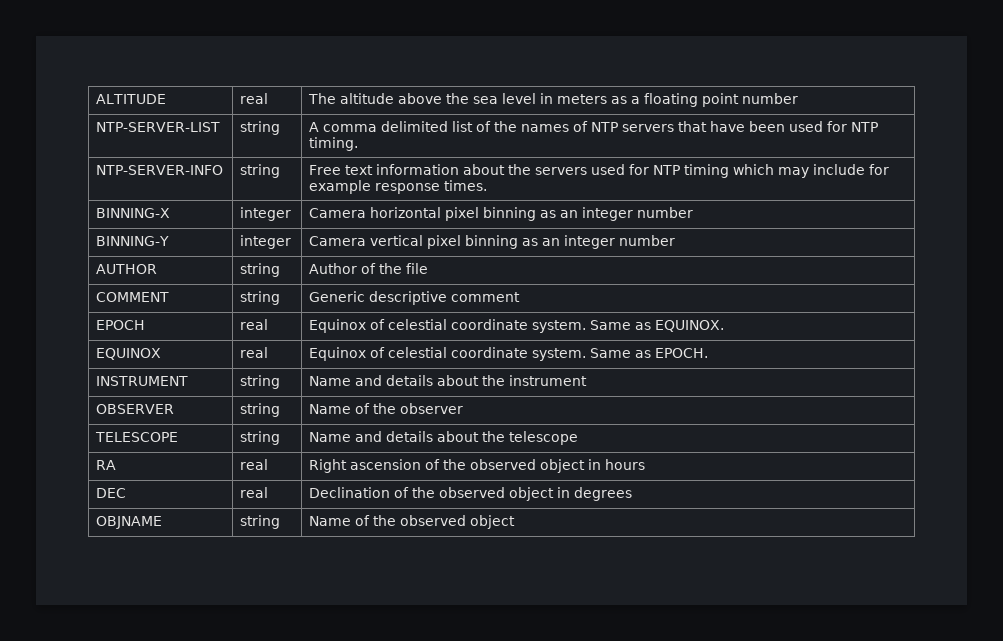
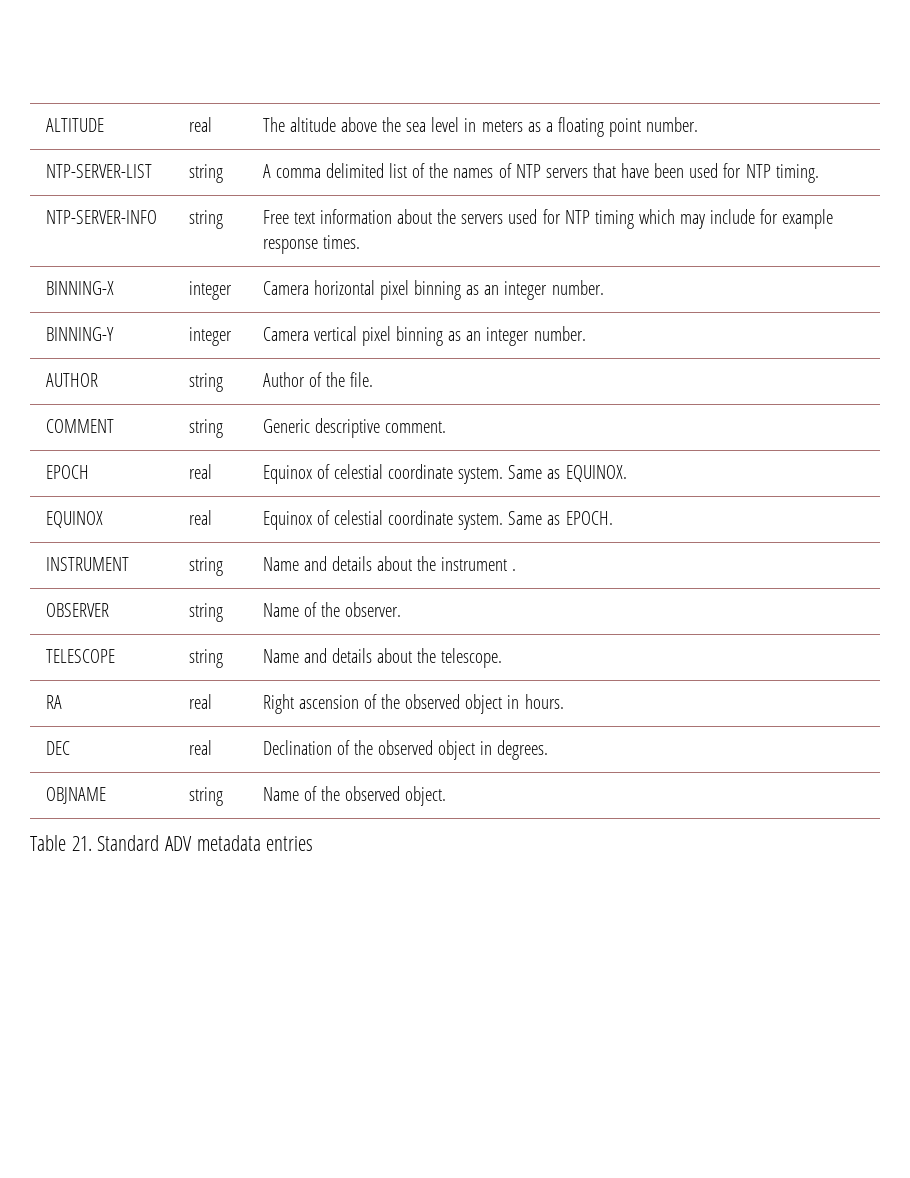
- ALTITUDE | real | The altitude above the sea level in meters as a floating point number
+ ALTITUDE | real | The altitude above the sea level in meters as a floating point number.
- BINNING-X | integer | Camera horizontal pixel binning as an integer number
+ BINNING-X | integer | Camera horizontal pixel binning as an integer number.
- BINNING-Y | integer | Camera vertical pixel binning as an integer number
+ BINNING-Y | integer | Camera vertical pixel binning as an integer number.
- AUTHOR | string | Author of the file
+ AUTHOR | string | Author of the file.
- COMMENT | string | Generic descriptive comment
+ COMMENT | string | Generic descriptive comment.
- INSTRUMENT | string | Name and details about the instrument
+ INSTRUMENT | string | Name and details about the instrument .
- OBSERVER | string | Name of the observer
+ OBSERVER | string | Name of the observer.
- TELESCOPE | string | Name and details about the telescope
+ TELESCOPE | string | Name and details about the telescope.
- RA | real | Right ascension of the observed object in hours
+ RA | real | Right ascension of the observed object in hours.
- DEC | real | Declination of the observed object in degrees
+ DEC | real | Declination of the observed object in degrees.
- OBJNAME | string | Name of the observed object
+ OBJNAME | string | Name of the observed object.
+ Table 21. Standard ADV metadata entries

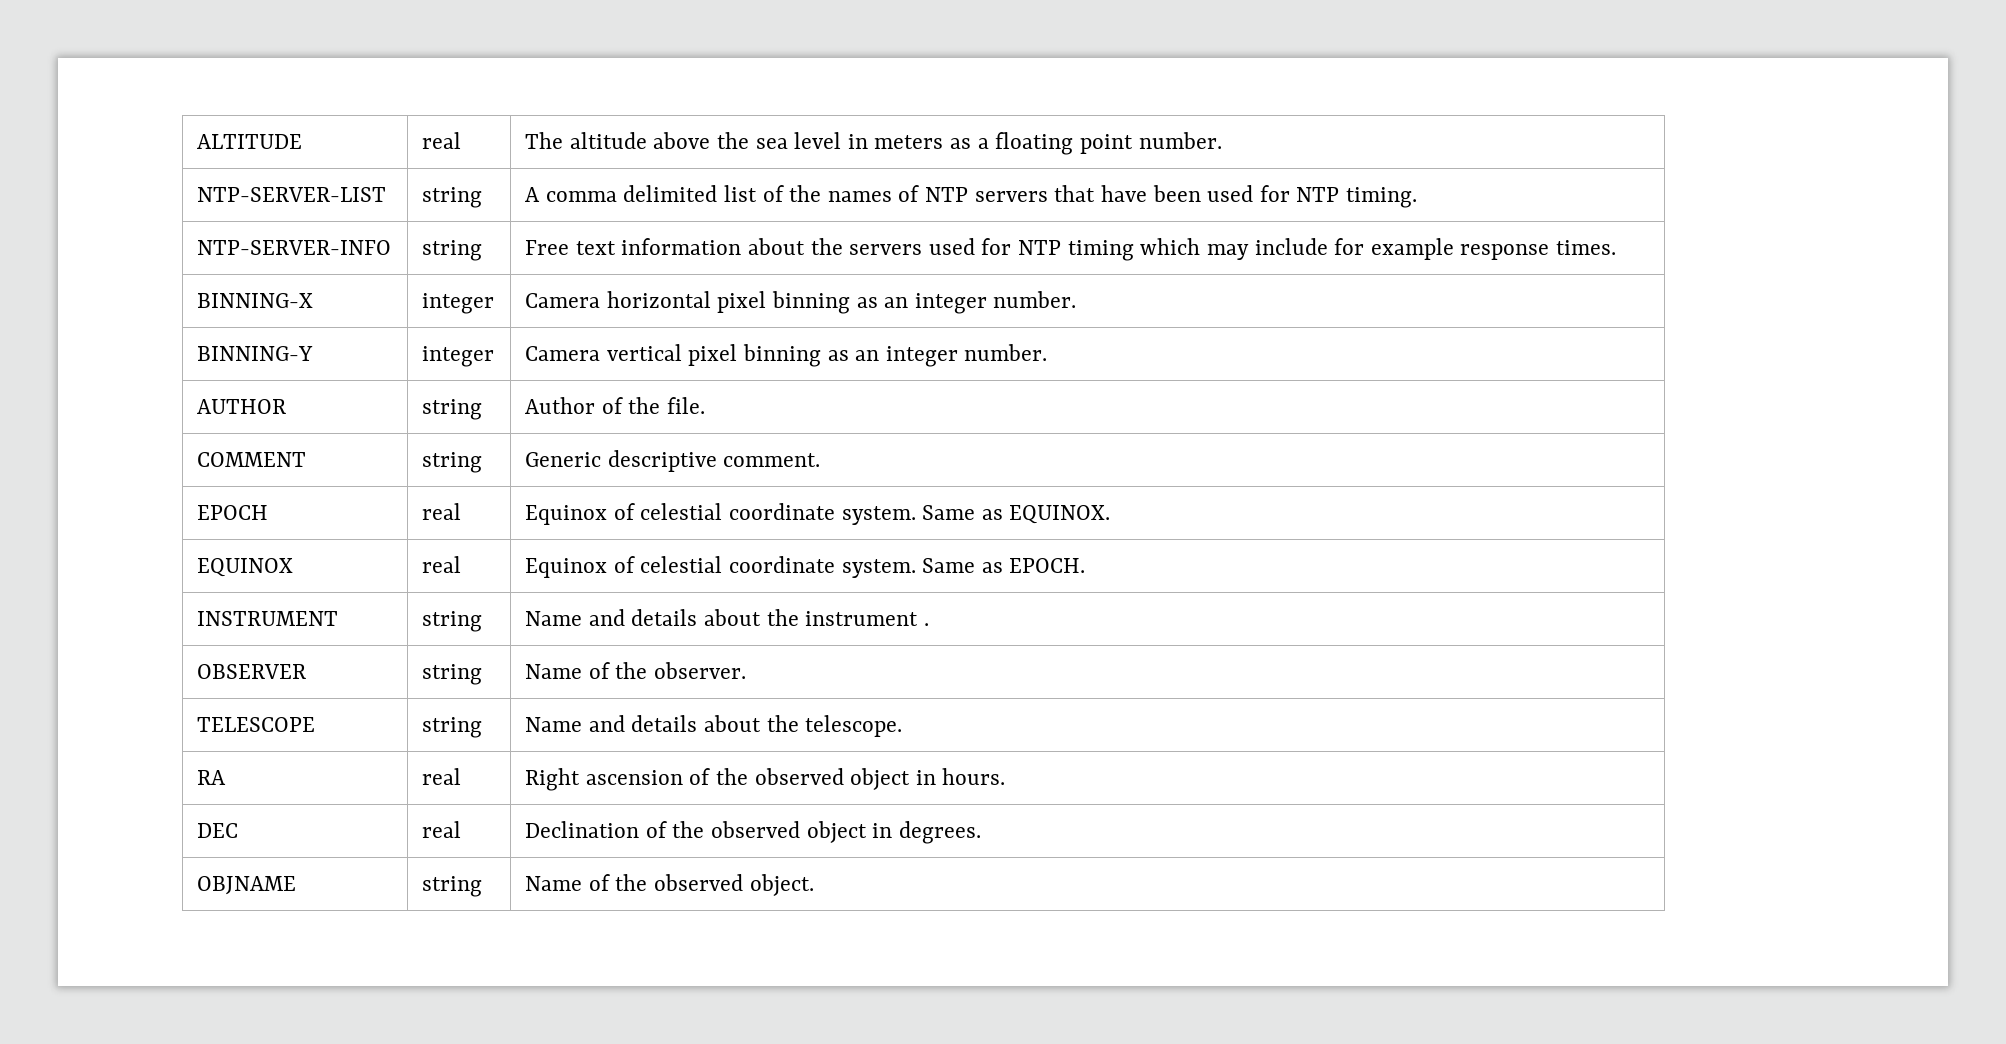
- Table 21. Standard ADV metadata entries

